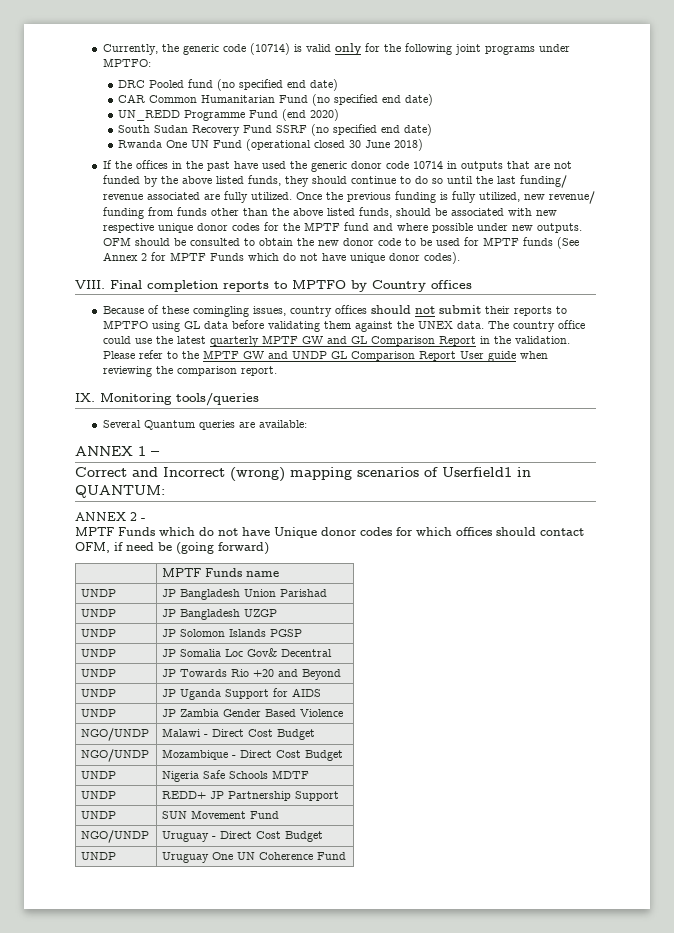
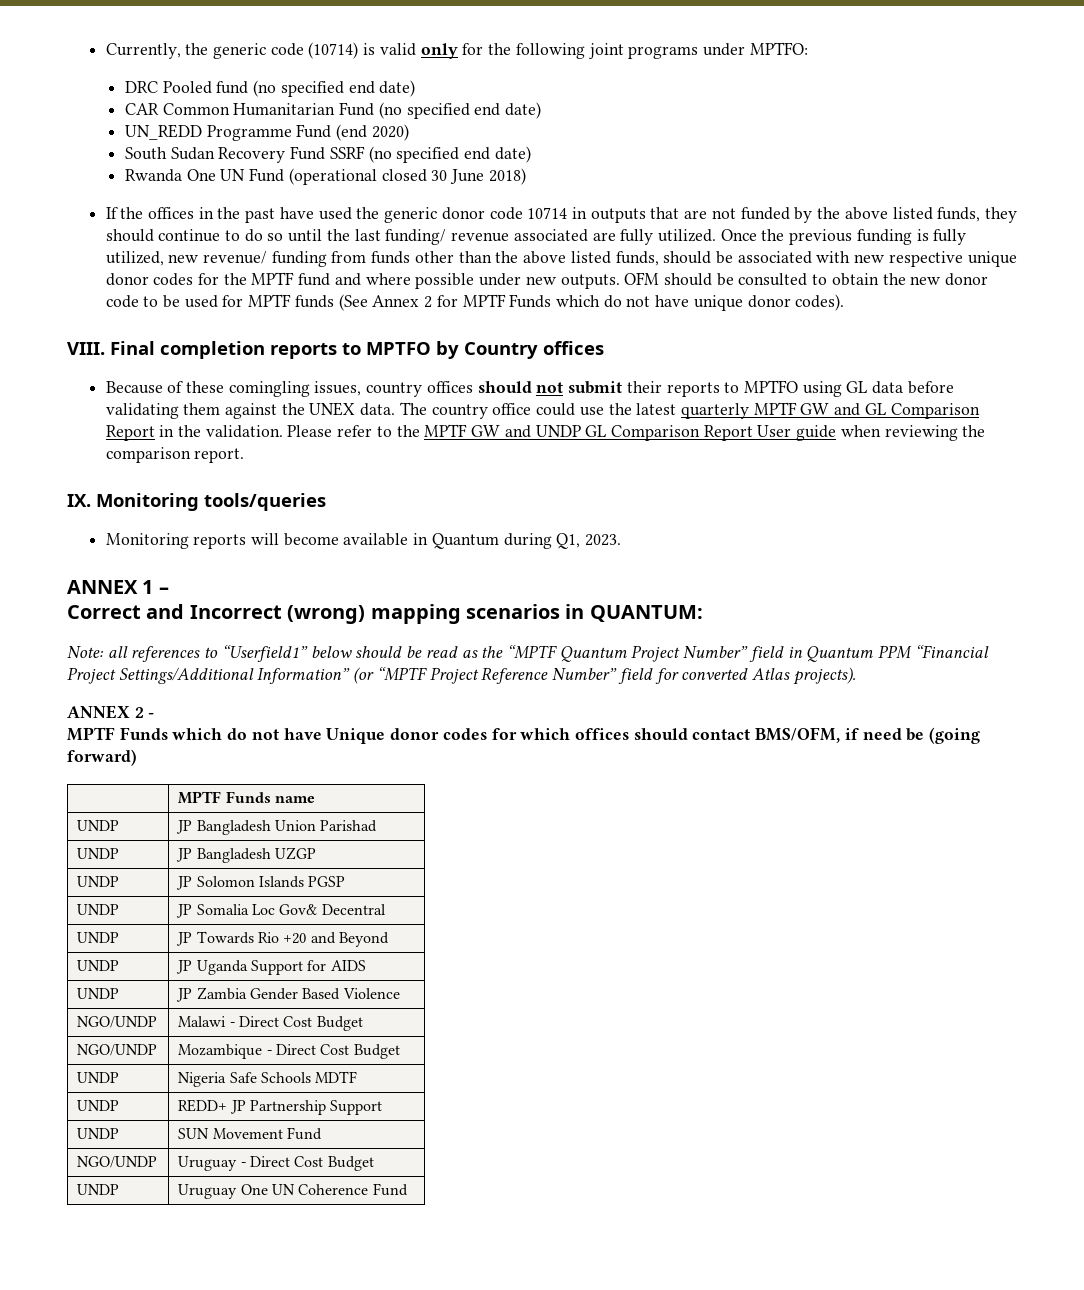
- Several Quantum queries are available:
+ Monitoring reports will become available in Quantum during Q1, 2023.
- Correct and Incorrect (wrong) mapping scenarios of Userfield1 in QUANTUM:
+ Correct and Incorrect (wrong) mapping scenarios in QUANTUM:
+ Note: all references to “Userfield1” below should be read as the “MPTF Quantum Project Number” field in Quantum PPM “Financial Project Settings/Additional Information” (or “MPTF Project Reference Number” field for converted Atlas projects).
- MPTF Funds which do not have Unique donor codes for which offices should contact OFM, if need be (going forward)
+ MPTF Funds which do not have Unique donor codes for which offices should contact BMS/OFM, if need be (going forward)

